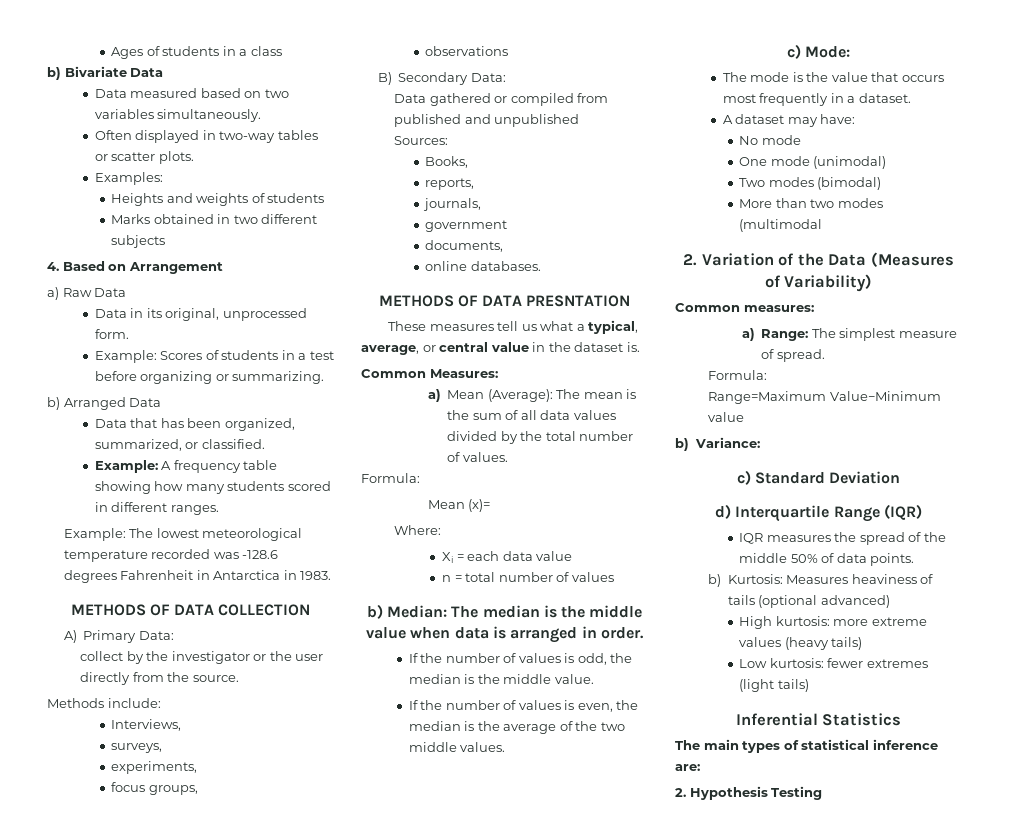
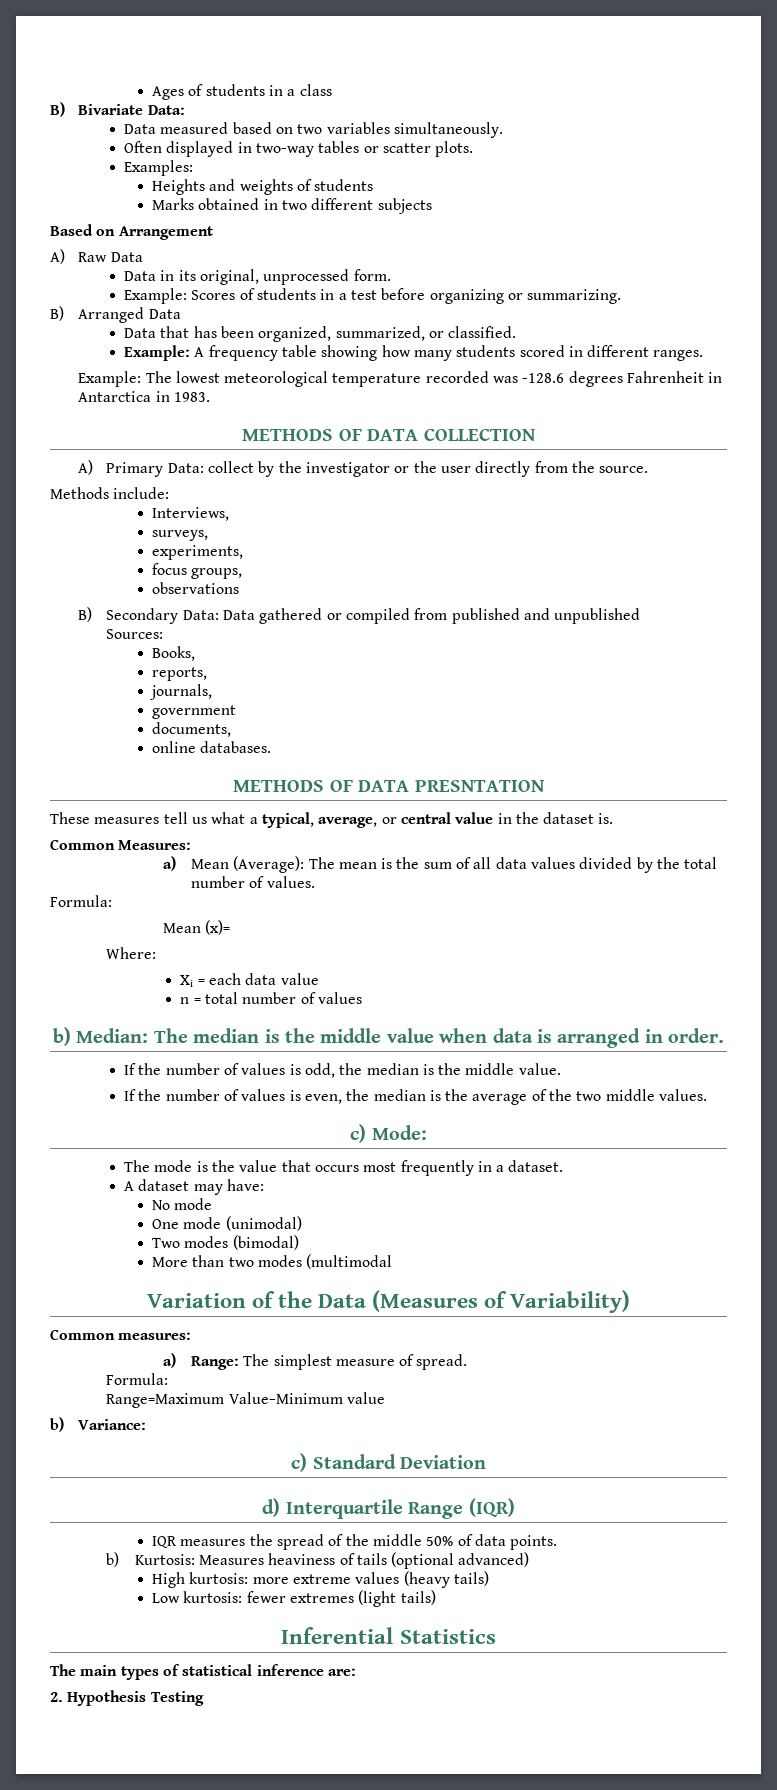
- b) Bivariate Data
+ B) Bivariate Data:
- 4. Based on Arrangement
+ Based on Arrangement
- a) Raw Data
+ A) Raw Data
- b) Arranged Data
+ B) Arranged Data
- A) Primary Data:
- collect by the investigator or the user directly from the source.
+ A) Primary Data: collect by the investigator or the user directly from the source.
- B) Secondary Data:
- Data gathered or compiled from published and unpublished
+ B) Secondary Data: Data gathered or compiled from published and unpublished
- 2. Variation of the Data (Measures of Variability)
+ Variation of the Data (Measures of Variability)

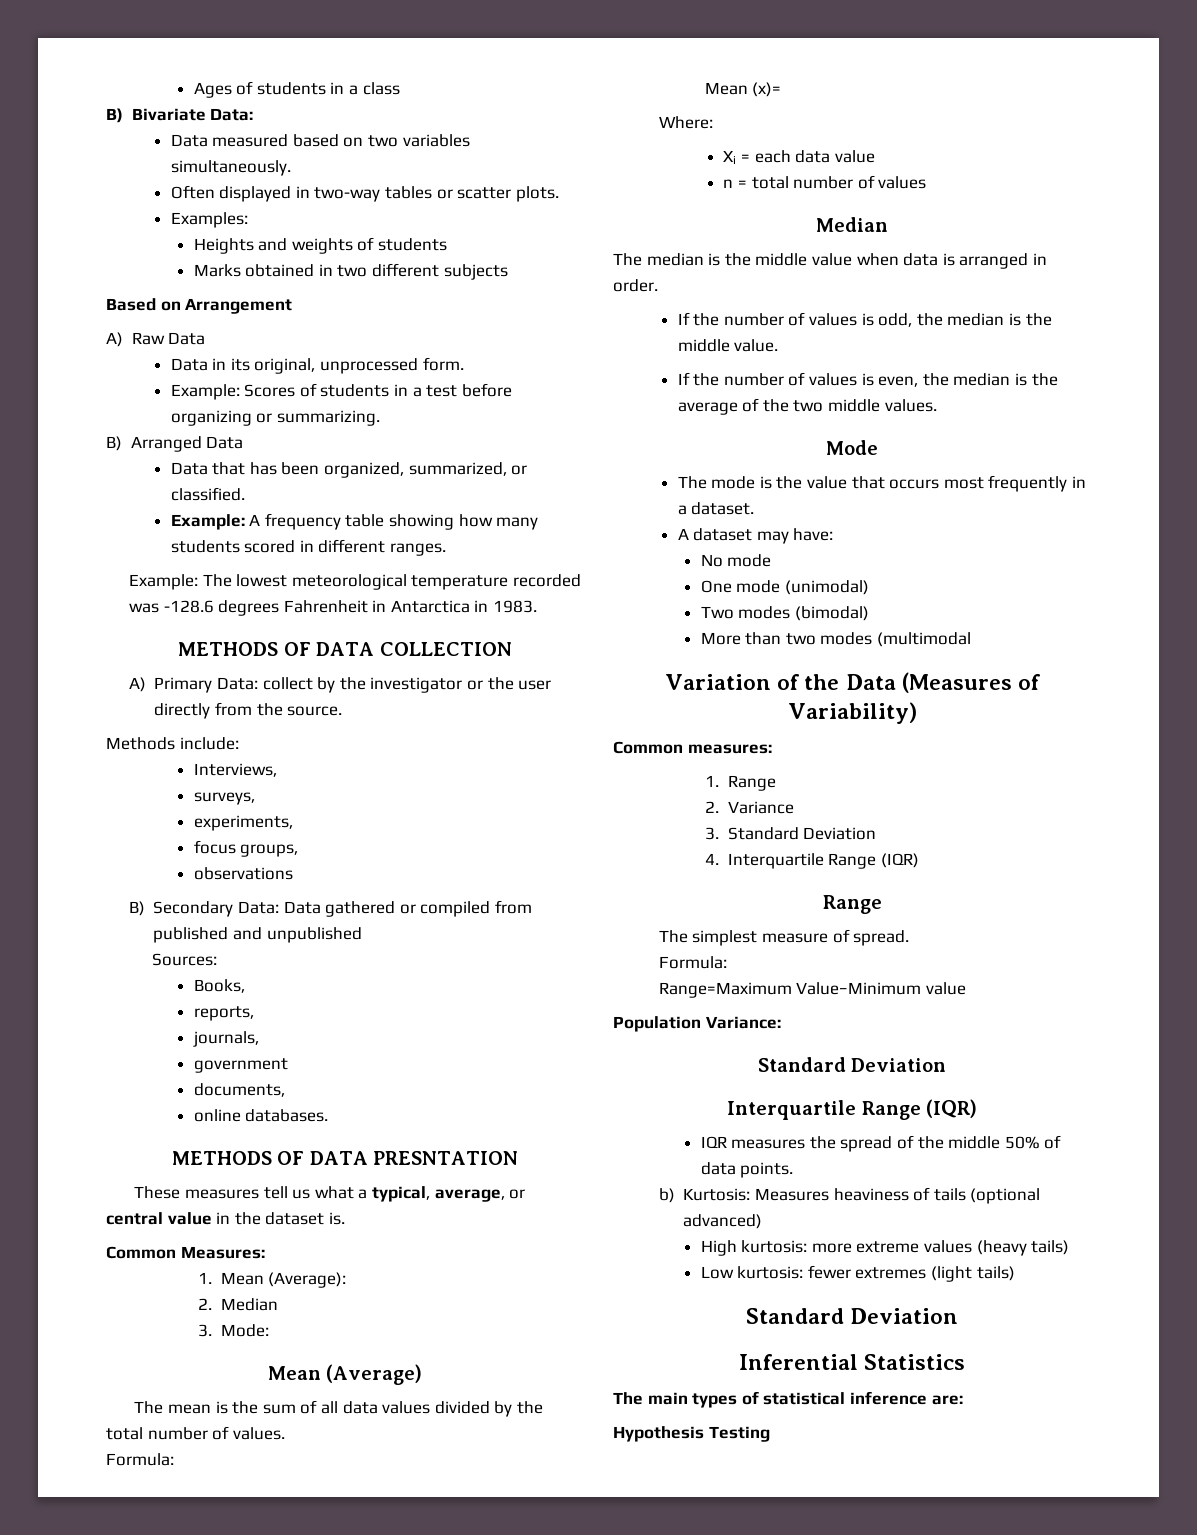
- a) Mean (Average): The mean is the sum of all data values divided by the total number of values.
+ 1. Mean (Average):
+ 2. Median
+ 3. Mode:
+ Mean (Average)
+ The mean is the sum of all data values divided by the total number of values.
  n = total number of values
- b) Median: The median is the middle value when data is arranged in order.
+ Median
+ The median is the middle value when data is arranged in order.
- c) Mode:
+ Mode
- a) Range: The simplest measure of spread.
+ 1. Range
+ 2. Variance
+ 3. Standard Deviation
+ 4. Interquartile Range (IQR)
+ Range
+ The simplest measure of spread.
- b) Variance:
- c) Standard Deviation
- d) Interquartile Range (IQR)
+ Population Variance:
+ Standard Deviation
+ Interquartile Range (IQR)
  Low kurtosis: fewer extremes (light tails)
+ Standard Deviation
- 2. Hypothesis Testing
+ Hypothesis Testing

